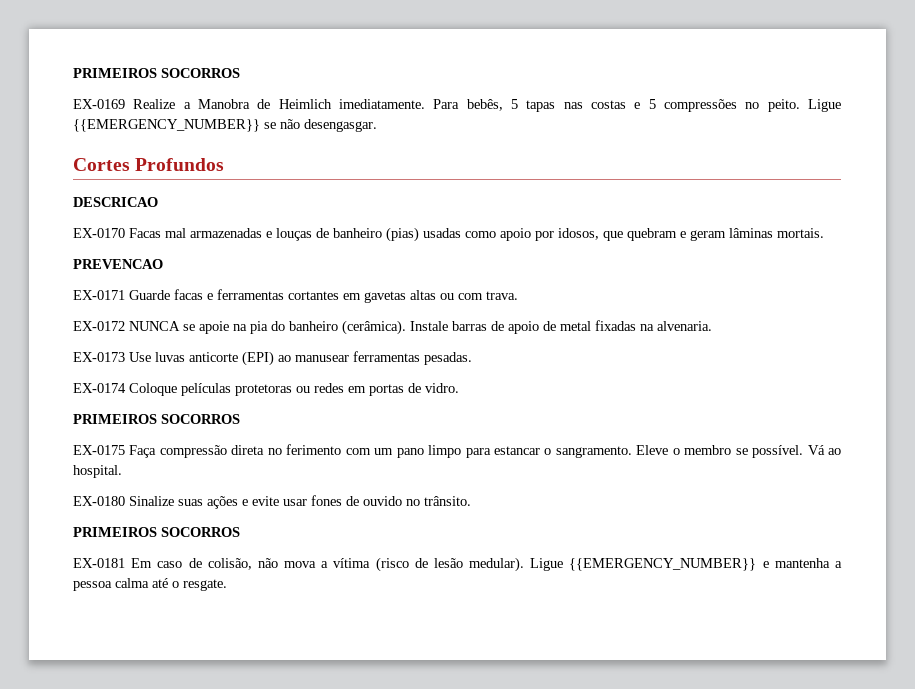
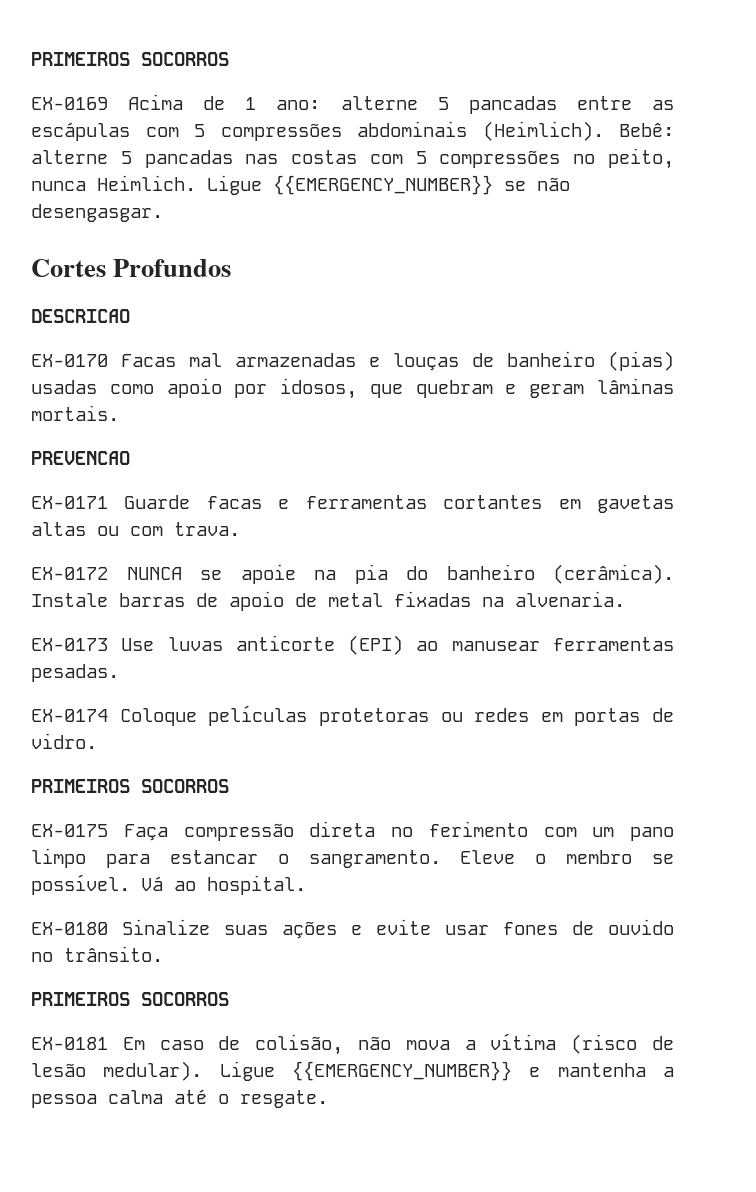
- EX-0169 Realize a Manobra de Heimlich imediatamente. Para bebês, 5 tapas nas costas e 5 compressões no peito.
+ EX-0169 Acima de 1 ano: alterne 5 pancadas entre as escápulas com 5 compressões abdominais (Heimlich). Bebê: alterne 5 pancadas nas costas com 5 compressões no peito, nunca Heimlich.

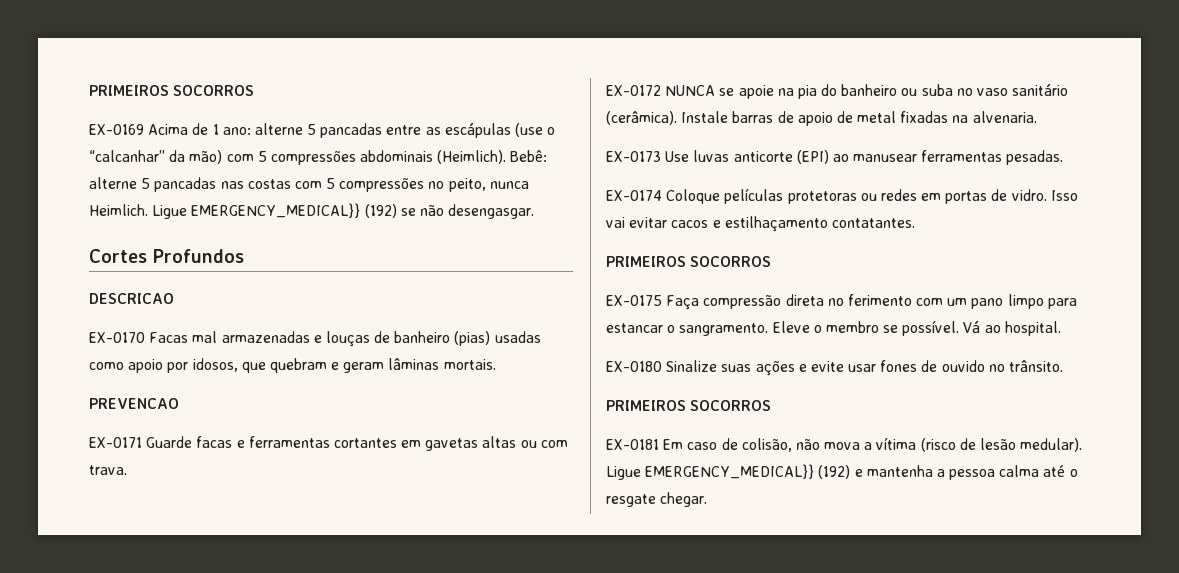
- EX-0169 Acima de 1 ano: alterne 5 pancadas entre as escápulas com 5 compressões abdominais (Heimlich).
+ EX-0169 Acima de 1 ano: alterne 5 pancadas entre as escápulas (use o “calcanhar” da mão) com 5 compressões abdominais (Heimlich).
- Ligue {{EMERGENCY_NUMBER}} se não desengasgar.
+ Ligue EMERGENCY_MEDICAL}} (192) se não desengasgar.
- EX-0172 NUNCA se apoie na pia do banheiro (cerâmica).
+ EX-0172 NUNCA se apoie na pia do banheiro ou suba no vaso sanitário (cerâmica).
+ Isso vai evitar cacos e estilhaçamento contatantes.
- Ligue {{EMERGENCY_NUMBER}} e mantenha a pessoa calma até o resgate.
+ Ligue EMERGENCY_MEDICAL}} (192) e mantenha a pessoa calma até o resgate chegar.

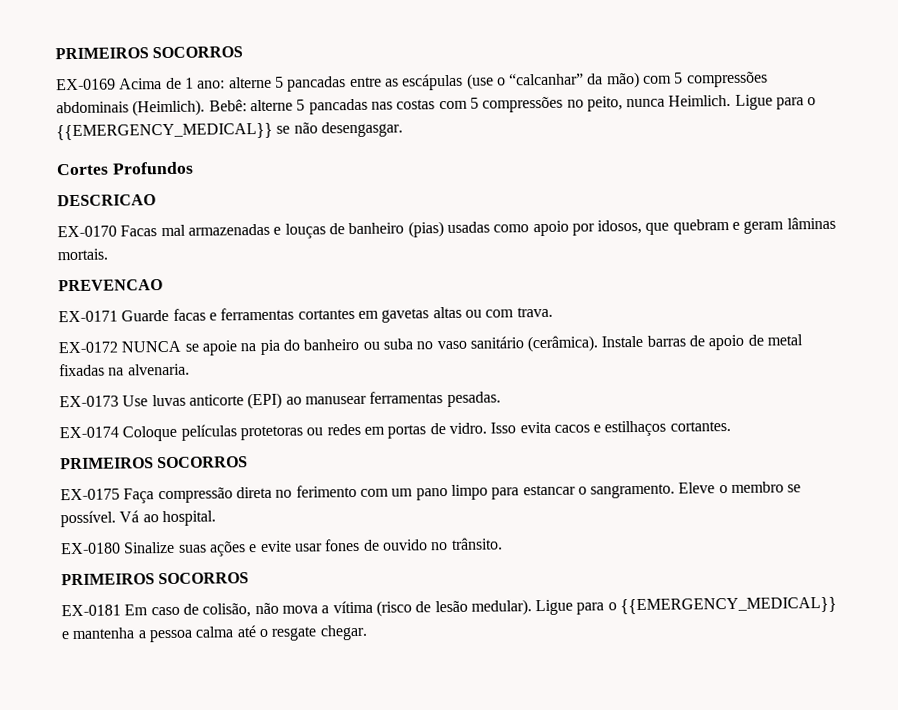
- Ligue EMERGENCY_MEDICAL}} (192) se não desengasgar.
+ Ligue para o {{EMERGENCY_MEDICAL}} se não desengasgar.
- Isso vai evitar cacos e estilhaçamento contatantes.
+ Isso evita cacos e estilhaços cortantes.
- Ligue EMERGENCY_MEDICAL}} (192) e mantenha a pessoa calma até o resgate chegar.
+ Ligue para o {{EMERGENCY_MEDICAL}} e mantenha a pessoa calma até o resgate chegar.

